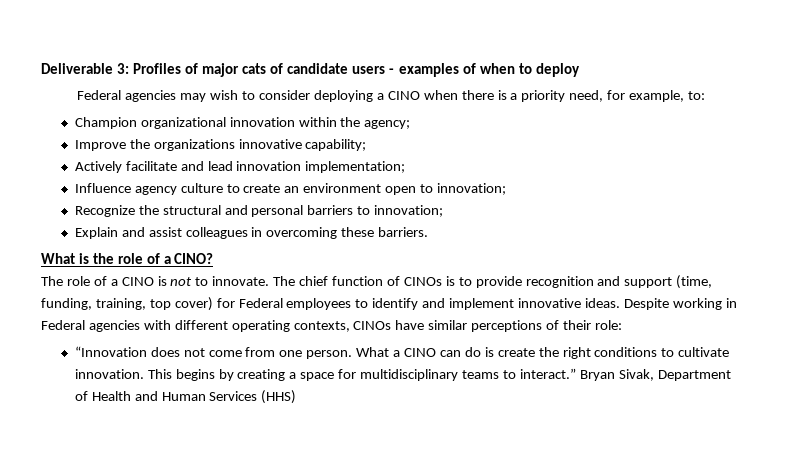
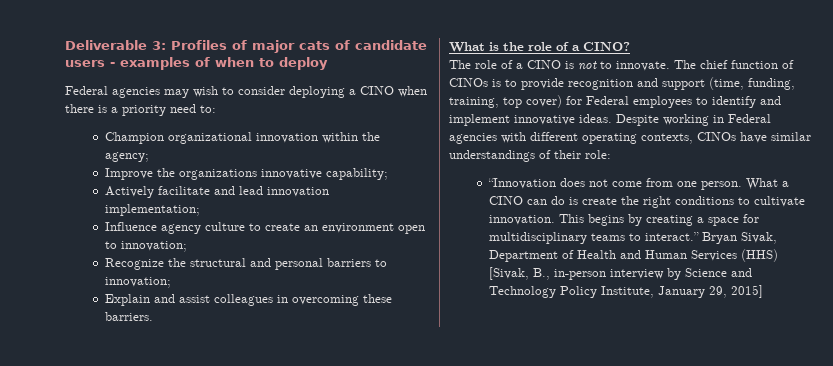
- Federal agencies may wish to consider deploying a CINO when there is a priority need, for example, to:
+ Federal agencies may wish to consider deploying a CINO when there is a priority need to:
- Despite working in Federal agencies with different operating contexts, CINOs have similar perceptions of their role:
+ Despite working in Federal agencies with different operating contexts, CINOs have similar understandings of their role:
- Bryan Sivak, Department of Health and Human Services (HHS)
+ Bryan Sivak, Department of Health and Human Services (HHS) [Sivak, B., in-person interview by Science and Technology Policy Institute, January 29, 2015]

